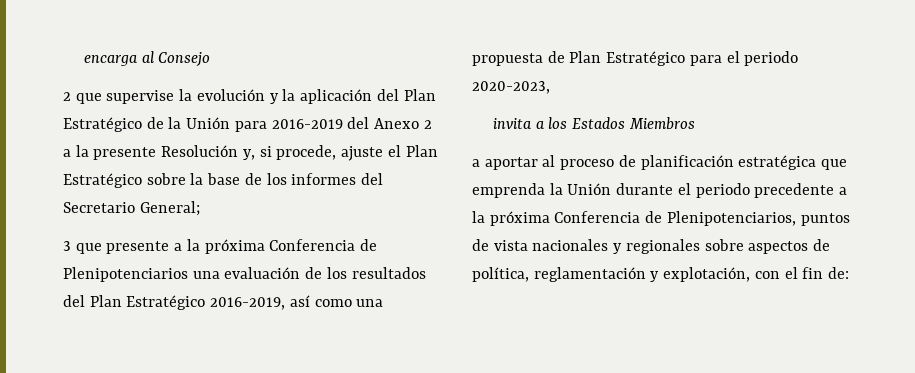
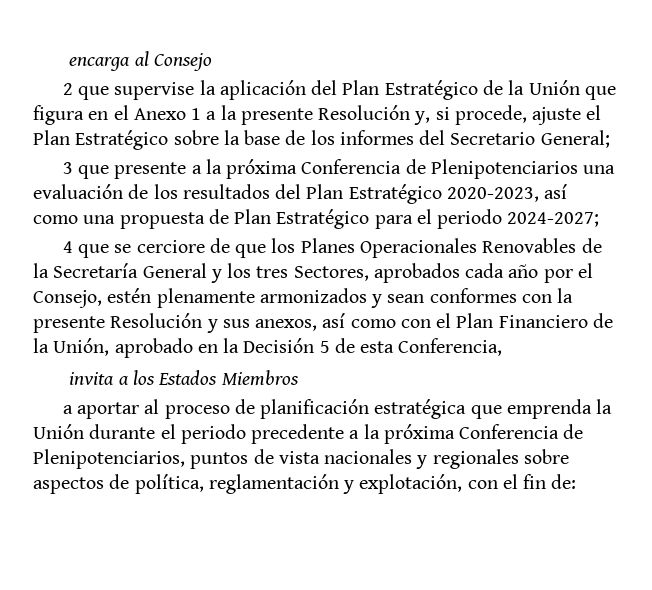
- 2 que supervise la evolución y la aplicación del Plan Estratégico de la Unión para 2016-2019 del Anexo 2 a la presente Resolución y, si procede, ajuste el Plan Estratégico sobre la base de los informes del Secretario General;
+ 2 que supervise la aplicación del Plan Estratégico de la Unión que figura en el Anexo 1 a la presente Resolución y, si procede, ajuste el Plan Estratégico sobre la base de los informes del Secretario General;
- 3 que presente a la próxima Conferencia de Plenipotenciarios una evaluación de los resultados del Plan Estratégico 2016-2019, así como una propuesta de Plan Estratégico para el periodo 2020-2023,
+ 3 que presente a la próxima Conferencia de Plenipotenciarios una evaluación de los resultados del Plan Estratégico 2020-2023, así como una propuesta de Plan Estratégico para el periodo 2024-2027;
+ 4 que se cerciore de que los Planes Operacionales Renovables de la Secretaría General y los tres Sectores, aprobados cada año por el Consejo, estén plenamente armonizados y sean conformes con la presente Resolución y sus anexos, así como con el Plan Financiero de la Unión, aprobado en la Decisión 5 de esta Conferencia,

